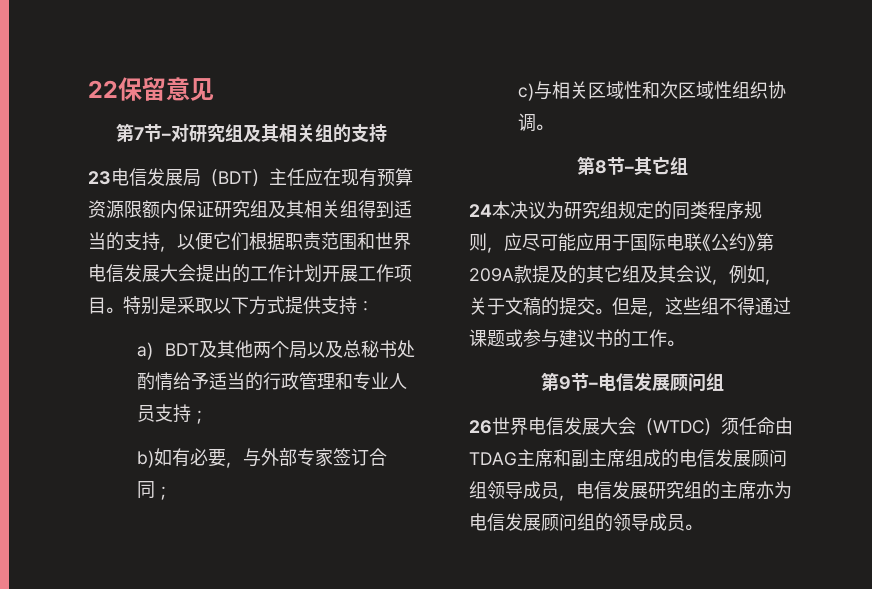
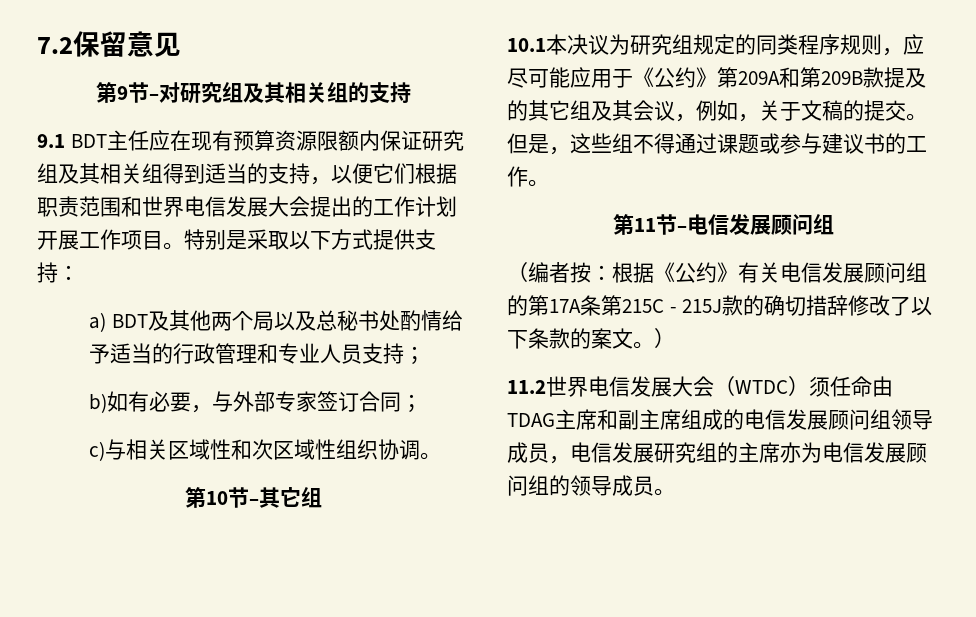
- 22保留意见
+ 7.2保留意见
- 第7节–对研究组及其相关组的支持
+ 第9节–对研究组及其相关组的支持
- 23电信发展局（BDT）主任应在现有预算资源限额内保证研究组及其相关组得到适当的支持，以便它们根据职责范围和世界电信发展大会提出的工作计划开展工作项目。
+ 9.1 BDT主任应在现有预算资源限额内保证研究组及其相关组得到适当的支持，以便它们根据职责范围和世界电信发展大会提出的工作计划开展工作项目。
- 第8节–其它组
+ 第10节–其它组
- 24本决议为研究组规定的同类程序规则，应尽可能应用于国际电联《公约》第209A款提及的其它组及其会议，例如，关于文稿的提交。
+ 10.1本决议为研究组规定的同类程序规则，应尽可能应用于《公约》第209A和第209B款提及的其它组及其会议，例如，关于文稿的提交。
- 第9节–电信发展顾问组
+ 第11节–电信发展顾问组
- 26世界电信发展大会（WTDC）须任命由TDAG主席和副主席组成的电信发展顾问组领导成员，电信发展研究组的主席亦为电信发展顾问组的领导成员。
+ （编者按：根据《公约》有关电信发展顾问组的第17A条第215C - 215J款的确切措辞修改了以下条款的案文。）
+ 11.2世界电信发展大会（WTDC）须任命由TDAG主席和副主席组成的电信发展顾问组领导成员，电信发展研究组的主席亦为电信发展顾问组的领导成员。

